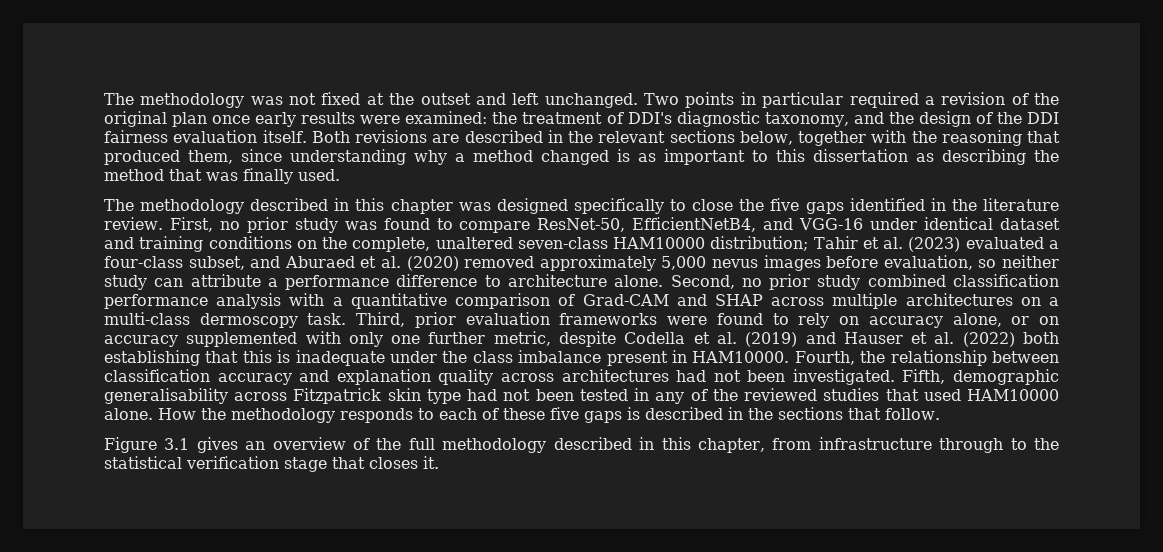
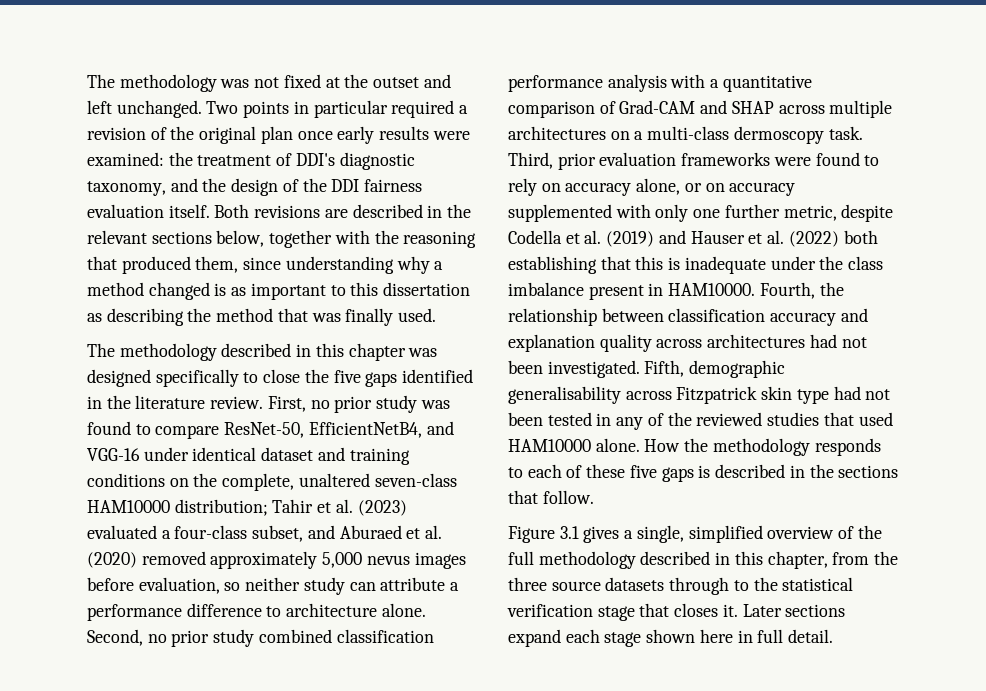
- Figure 3.1 gives an overview of the full methodology described in this chapter, from infrastructure through to the statistical verification stage that closes it.
+ Figure 3.1 gives a single, simplified overview of the full methodology described in this chapter, from the three source datasets through to the statistical verification stage that closes it.
+ Later sections expand each stage shown here in full detail.

